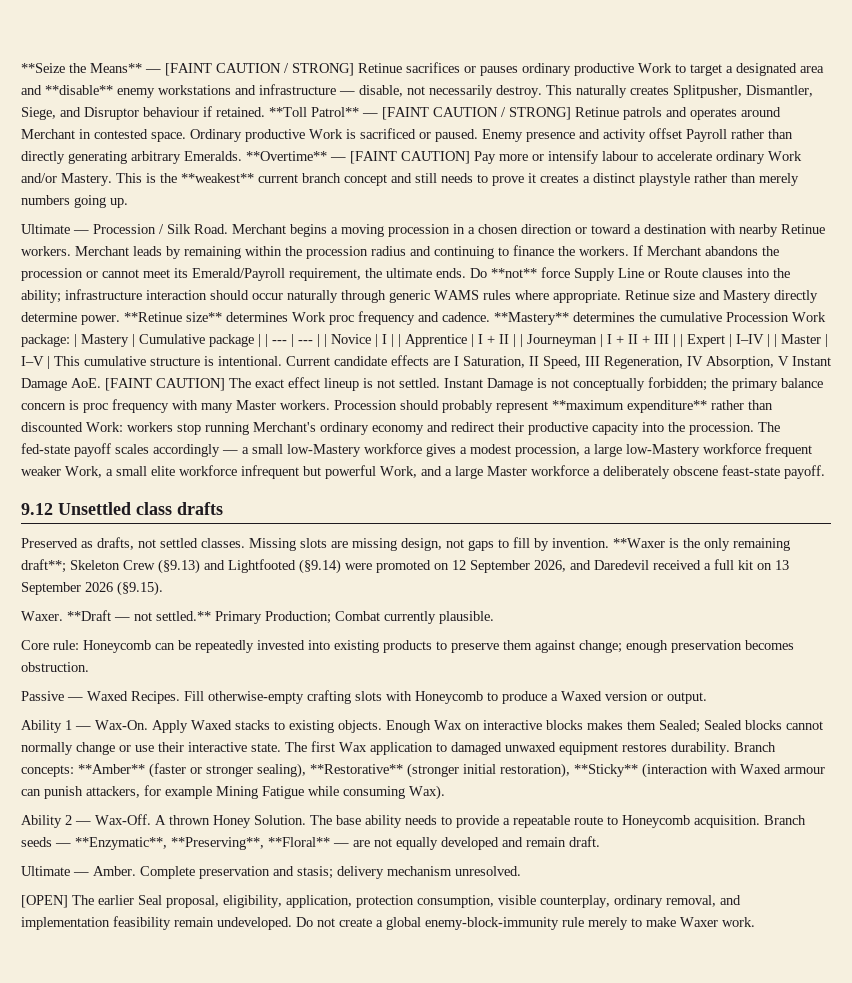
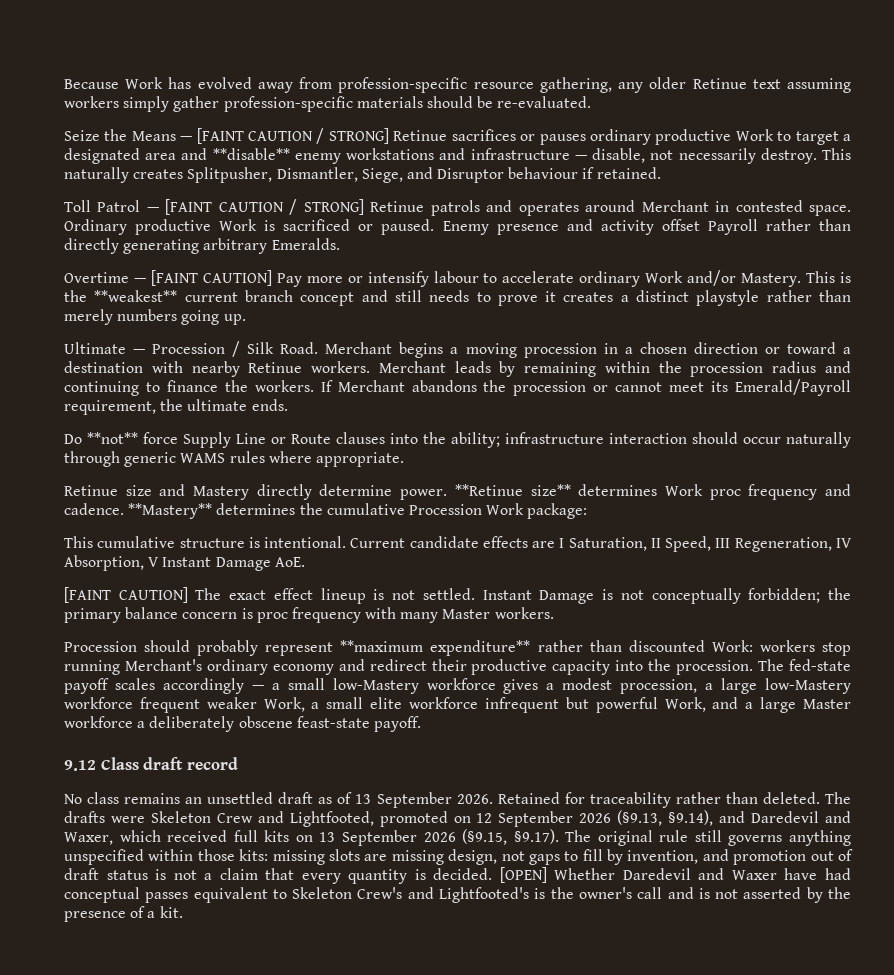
- **Seize the Means** — [FAINT CAUTION / STRONG] Retinue sacrifices or pauses ordinary productive Work to target a designated area and **disable** enemy workstations and infrastructure — disable, not necessarily destroy.
+ Because Work has evolved away from profession-specific resource gathering, any older Retinue text assuming workers simply gather profession-specific materials should be re-evaluated.
+ Seize the Means — [FAINT CAUTION / STRONG] Retinue sacrifices or pauses ordinary productive Work to target a designated area and **disable** enemy workstations and infrastructure — disable, not necessarily destroy.
- This naturally creates Splitpusher, Dismantler, Siege, and Disruptor behaviour if retained. **Toll Patrol** — [FAINT CAUTION / STRONG] Retinue patrols and operates around Merchant in contested space.
+ This naturally creates Splitpusher, Dismantler, Siege, and Disruptor behaviour if retained.
+ Toll Patrol — [FAINT CAUTION / STRONG] Retinue patrols and operates around Merchant in contested space.
- Enemy presence and activity offset Payroll rather than directly generating arbitrary Emeralds. **Overtime** — [FAINT CAUTION] Pay more or intensify labour to accelerate ordinary Work and/or Mastery.
+ Enemy presence and activity offset Payroll rather than directly generating arbitrary Emeralds.
+ Overtime — [FAINT CAUTION] Pay more or intensify labour to accelerate ordinary Work and/or Mastery.
- If Merchant abandons the procession or cannot meet its Emerald/Payroll requirement, the ultimate ends. Do **not** force Supply Line or Route clauses into the ability; infrastructure interaction should occur naturally through generic WAMS rules where appropriate. Retinue size and Mastery directly determine power.
+ If Merchant abandons the procession or cannot meet its Emerald/Payroll requirement, the ultimate ends.
+ Do **not** force Supply Line or Route clauses into the ability; infrastructure interaction should occur naturally through generic WAMS rules where appropriate.
+ Retinue size and Mastery directly determine power.
- **Mastery** determines the cumulative Procession Work package: | Mastery | Cumulative package | | --- | --- | | Novice | I | | Apprentice | I + II | | Journeyman | I + II + III | | Expert | I–IV | | Master | I–V | This cumulative structure is intentional.
+ **Mastery** determines the cumulative Procession Work package:
+ This cumulative structure is intentional.
- Current candidate effects are I Saturation, II Speed, III Regeneration, IV Absorption, V Instant Damage AoE. [FAINT CAUTION] The exact effect lineup is not settled.
+ Current candidate effects are I Saturation, II Speed, III Regeneration, IV Absorption, V Instant Damage AoE.
+ [FAINT CAUTION] The exact effect lineup is not settled.
- Instant Damage is not conceptually forbidden; the primary balance concern is proc frequency with many Master workers. Procession should probably represent **maximum expenditure** rather than discounted Work: workers stop running Merchant's ordinary economy and redirect their productive capacity into the procession.
+ Instant Damage is not conceptually forbidden; the primary balance concern is proc frequency with many Master workers.
+ Procession should probably represent **maximum expenditure** rather than discounted Work: workers stop running Merchant's ordinary economy and redirect their productive capacity into the procession.
- 9.12 Unsettled class drafts
- Preserved as drafts, not settled classes. Missing slots are missing design, not gaps to fill by invention. **Waxer is the only remaining draft**; Skeleton Crew (§9.13) and Lightfooted (§9.14) were promoted on 12 September 2026, and Daredevil received a full kit on 13 September 2026 (§9.15).
- Waxer. **Draft — not settled.** Primary Production; Combat currently plausible.
- Core rule: Honeycomb can be repeatedly invested into existing products to preserve them against change; enough preservation becomes obstruction.
- Passive — Waxed Recipes. Fill otherwise-empty crafting slots with Honeycomb to produce a Waxed version or output.
- Ability 1 — Wax-On. Apply Waxed stacks to existing objects. Enough Wax on interactive blocks makes them Sealed; Sealed blocks cannot normally change or use their interactive state. The first Wax application to damaged unwaxed equipment restores durability. Branch concepts: **Amber** (faster or stronger sealing), **Restorative** (stronger initial restoration), **Sticky** (interaction with Waxed armour can punish attackers, for example Mining Fatigue while consuming Wax).
- Ability 2 — Wax-Off. A thrown Honey Solution. The base ability needs to provide a repeatable route to Honeycomb acquisition. Branch seeds — **Enzymatic**, **Preserving**, **Floral** — are not equally developed and remain draft.
- Ultimate — Amber. Complete preservation and stasis; delivery mechanism unresolved.
- [OPEN] The earlier Seal proposal, eligibility, application, protection consumption, visible counterplay, ordinary removal, and implementation feasibility remain undeveloped. Do not create a global enemy-block-immunity rule merely to make Waxer work.
+ 9.12 Class draft record
+ No class remains an unsettled draft as of 13 September 2026. Retained for traceability rather than deleted. The drafts were Skeleton Crew and Lightfooted, promoted on 12 September 2026 (§9.13, §9.14), and Daredevil and Waxer, which received full kits on 13 September 2026 (§9.15, §9.17). The original rule still governs anything unspecified within those kits: missing slots are missing design, not gaps to fill by invention, and promotion out of draft status is not a claim that every quantity is decided. [OPEN] Whether Daredevil and Waxer have had conceptual passes equivalent to Skeleton Crew's and Lightfooted's is the owner's call and is not asserted by the presence of a kit.

